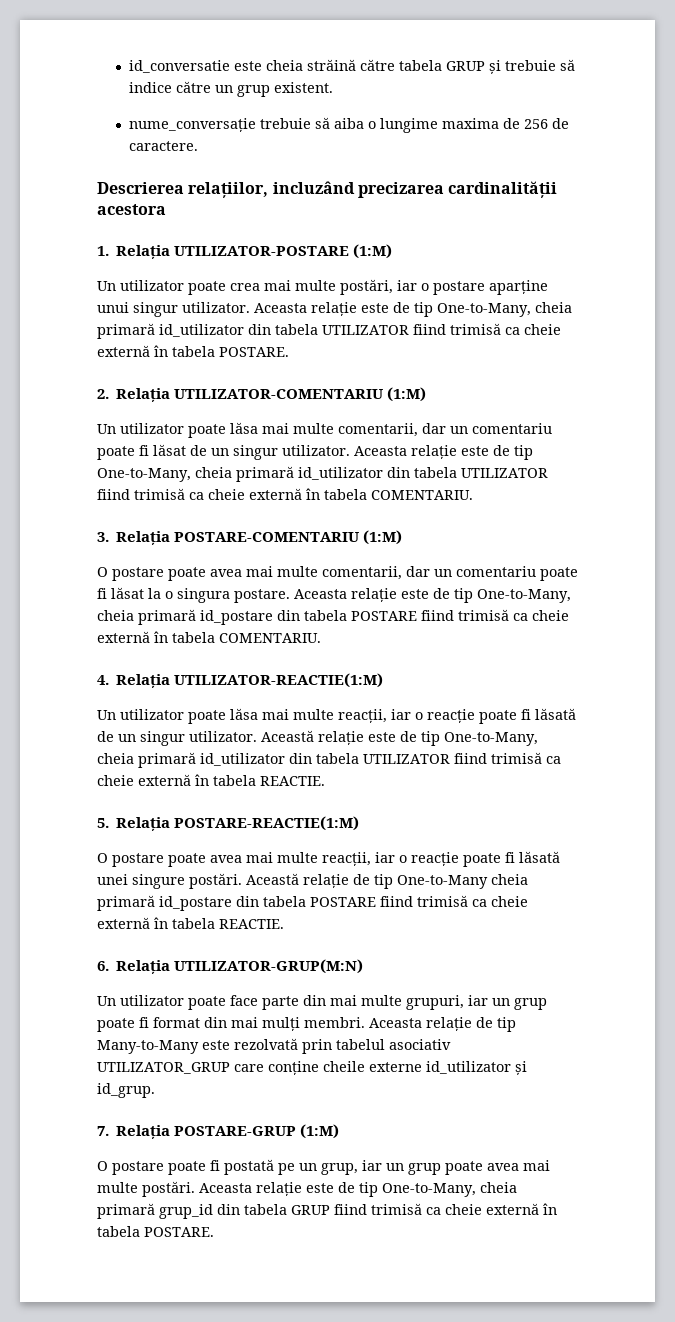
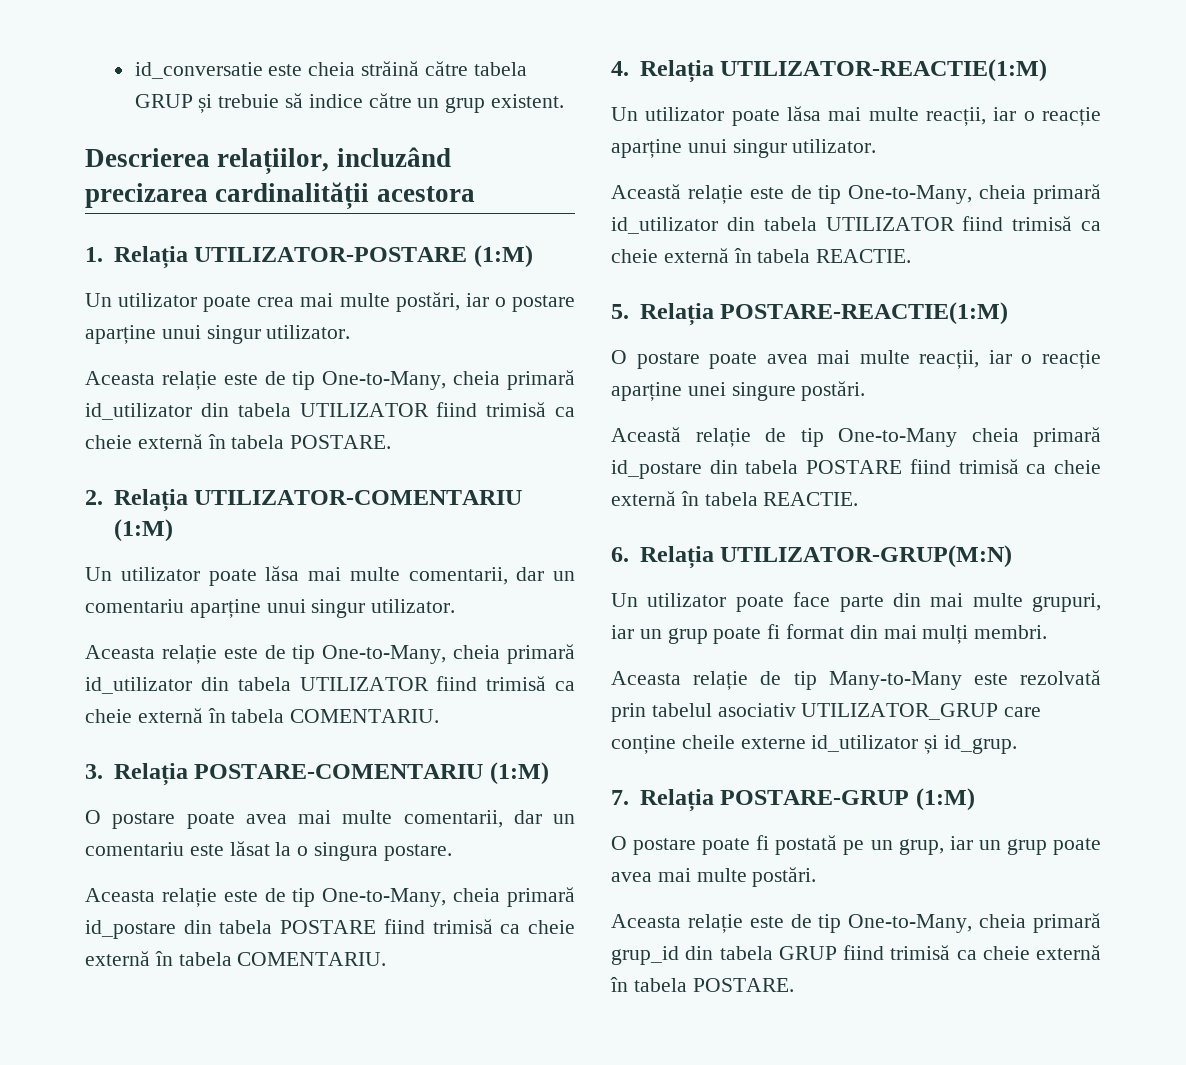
- nume_conversație trebuie să aiba o lungime maxima de 256 de caractere.
- Un utilizator poate crea mai multe postări, iar o postare aparține unui singur utilizator. Aceasta relație este de tip One-to-Many, cheia primară id_utilizator din tabela UTILIZATOR fiind trimisă ca cheie externă în tabela POSTARE.
+ Un utilizator poate crea mai multe postări, iar o postare aparține unui singur utilizator.
+ Aceasta relație este de tip One-to-Many, cheia primară id_utilizator din tabela UTILIZATOR fiind trimisă ca cheie externă în tabela POSTARE.
- Un utilizator poate lăsa mai multe comentarii, dar un comentariu poate fi lăsat de un singur utilizator. Aceasta relație este de tip One-to-Many, cheia primară id_utilizator din tabela UTILIZATOR fiind trimisă ca cheie externă în tabela COMENTARIU.
+ Un utilizator poate lăsa mai multe comentarii, dar un comentariu aparține unui singur utilizator.
+ Aceasta relație este de tip One-to-Many, cheia primară id_utilizator din tabela UTILIZATOR fiind trimisă ca cheie externă în tabela COMENTARIU.
- O postare poate avea mai multe comentarii, dar un comentariu poate fi lăsat la o singura postare. Aceasta relație este de tip One-to-Many, cheia primară id_postare din tabela POSTARE fiind trimisă ca cheie externă în tabela COMENTARIU.
+ O postare poate avea mai multe comentarii, dar un comentariu este lăsat la o singura postare.
+ Aceasta relație este de tip One-to-Many, cheia primară id_postare din tabela POSTARE fiind trimisă ca cheie externă în tabela COMENTARIU.
- Un utilizator poate lăsa mai multe reacții, iar o reacție poate fi lăsată de un singur utilizator. Această relație este de tip One-to-Many, cheia primară id_utilizator din tabela UTILIZATOR fiind trimisă ca cheie externă în tabela REACTIE.
+ Un utilizator poate lăsa mai multe reacții, iar o reacție aparține unui singur utilizator.
+ Această relație este de tip One-to-Many, cheia primară id_utilizator din tabela UTILIZATOR fiind trimisă ca cheie externă în tabela REACTIE.
- O postare poate avea mai multe reacții, iar o reacție poate fi lăsată unei singure postări. Această relație de tip One-to-Many cheia primară id_postare din tabela POSTARE fiind trimisă ca cheie externă în tabela REACTIE.
+ O postare poate avea mai multe reacții, iar o reacție aparține unei singure postări.
+ Această relație de tip One-to-Many cheia primară id_postare din tabela POSTARE fiind trimisă ca cheie externă în tabela REACTIE.
- Un utilizator poate face parte din mai multe grupuri, iar un grup poate fi format din mai mulți membri. Aceasta relație de tip Many-to-Many este rezolvată prin tabelul asociativ UTILIZATOR_GRUP care conține cheile externe id_utilizator și id_grup.
+ Un utilizator poate face parte din mai multe grupuri, iar un grup poate fi format din mai mulți membri.
+ Aceasta relație de tip Many-to-Many este rezolvată prin tabelul asociativ UTILIZATOR_GRUP care conține cheile externe id_utilizator și id_grup.
- O postare poate fi postată pe un grup, iar un grup poate avea mai multe postări. Aceasta relație este de tip One-to-Many, cheia primară grup_id din tabela GRUP fiind trimisă ca cheie externă în tabela POSTARE.
+ O postare poate fi postată pe un grup, iar un grup poate avea mai multe postări.
+ Aceasta relație este de tip One-to-Many, cheia primară grup_id din tabela GRUP fiind trimisă ca cheie externă în tabela POSTARE.

